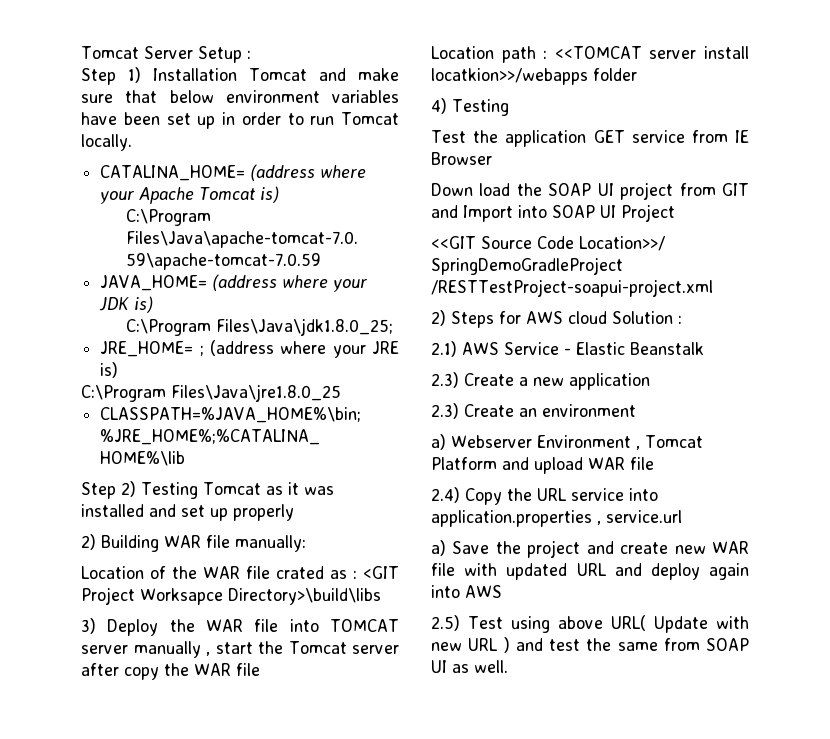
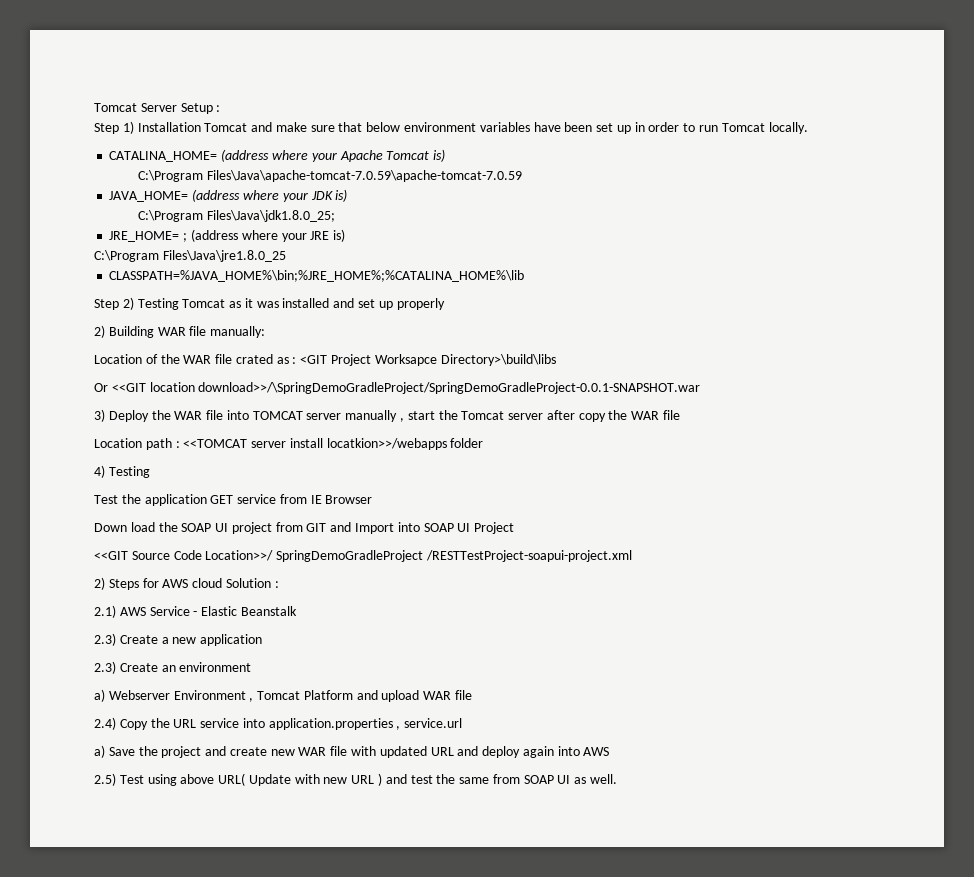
+ Or <<GIT location download>>/\SpringDemoGradleProject/SpringDemoGradleProject-0.0.1-SNAPSHOT.war

